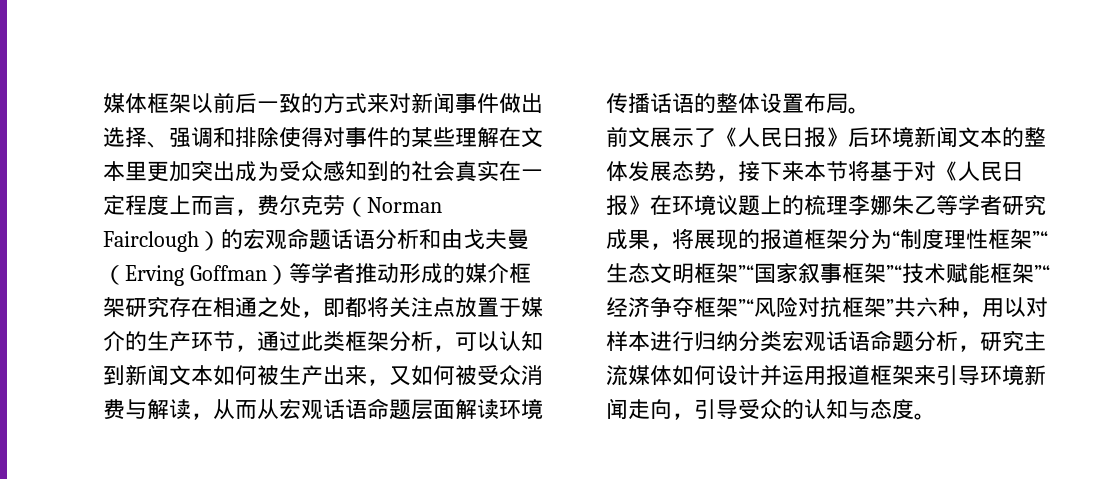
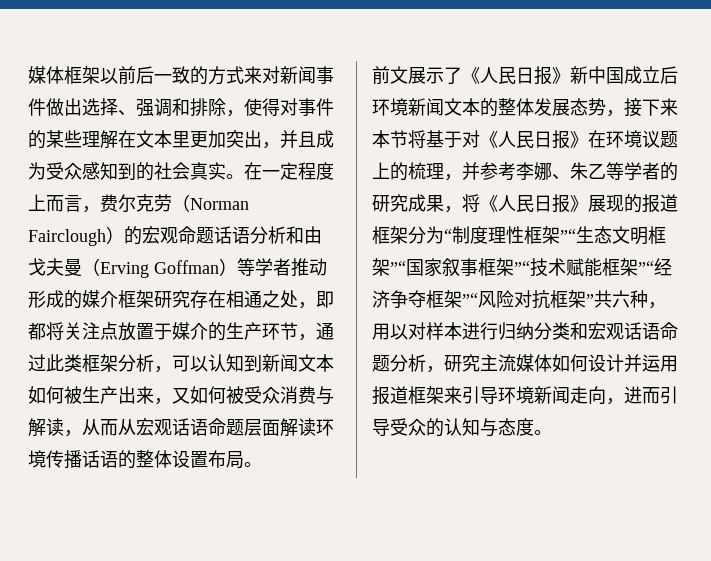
- 媒体框架以前后一致的方式来对新闻事件做出选择、强调和排除使得对事件的某些理解在文本里更加突出成为受众感知到的社会真实在一定程度上而言，费尔克劳（Norman Fairclough）的宏观命题话语分析和由戈夫曼（Erving Goffman）等学者推动形成的媒介框架研究存在相通之处，即都将关注点放置于媒介的生产环节，通过此类框架分析，可以认知到新闻文本如何被生产出来，又如何被受众消费与解读，从而从宏观话语命题层面解读环境传播话语的整体设置布局。
+ 媒体框架以前后一致的方式来对新闻事件做出选择、强调和排除，使得对事件的某些理解在文本里更加突出，并且成为受众感知到的社会真实。在一定程度上而言，费尔克劳（Norman Fairclough）的宏观命题话语分析和由戈夫曼（Erving Goffman）等学者推动形成的媒介框架研究存在相通之处，即都将关注点放置于媒介的生产环节，通过此类框架分析，可以认知到新闻文本如何被生产出来，又如何被受众消费与解读，从而从宏观话语命题层面解读环境传播话语的整体设置布局。
- 前文展示了《人民日报》后环境新闻文本的整体发展态势，接下来本节将基于对《人民日报》在环境议题上的梳理李娜朱乙等学者研究成果，将展现的报道框架分为“制度理性框架”“生态文明框架”“国家叙事框架”“技术赋能框架”“经济争夺框架”“风险对抗框架”共六种，用以对样本进行归纳分类宏观话语命题分析，研究主流媒体如何设计并运用报道框架来引导环境新闻走向，引导受众的认知与态度。
+ 前文展示了《人民日报》新中国成立后环境新闻文本的整体发展态势，接下来本节将基于对《人民日报》在环境议题上的梳理，并参考李娜、朱乙等学者的研究成果，将《人民日报》展现的报道框架分为“制度理性框架”“生态文明框架”“国家叙事框架”“技术赋能框架”“经济争夺框架”“风险对抗框架”共六种，用以对样本进行归纳分类和宏观话语命题分析，研究主流媒体如何设计并运用报道框架来引导环境新闻走向，进而引导受众的认知与态度。

